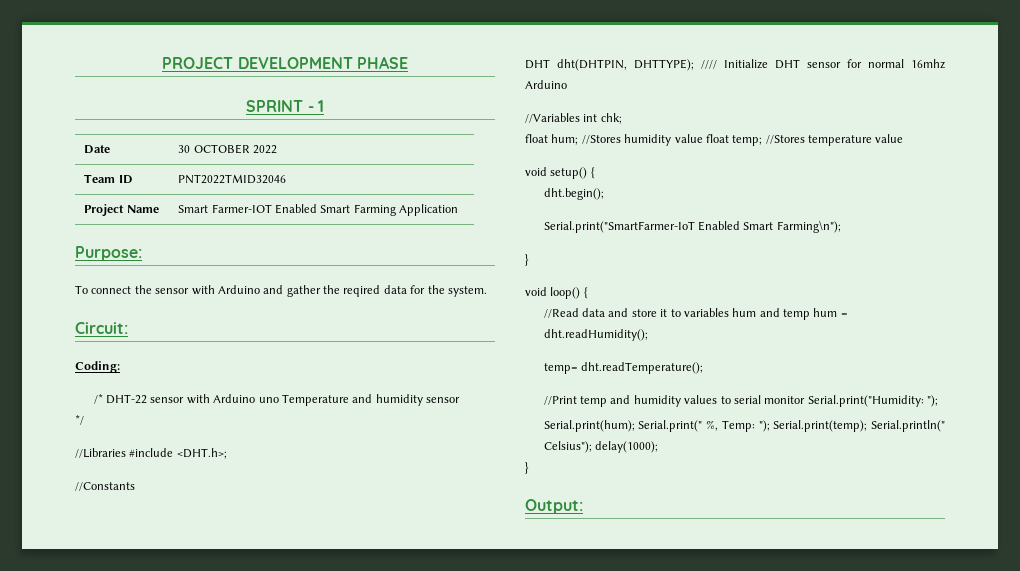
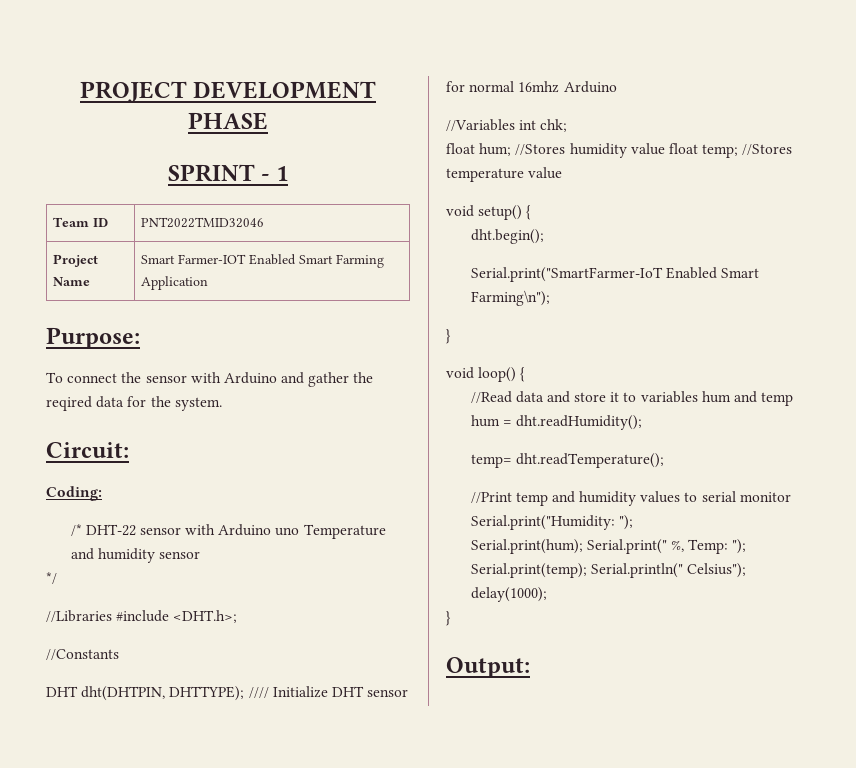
- Date | 30 OCTOBER 2022

